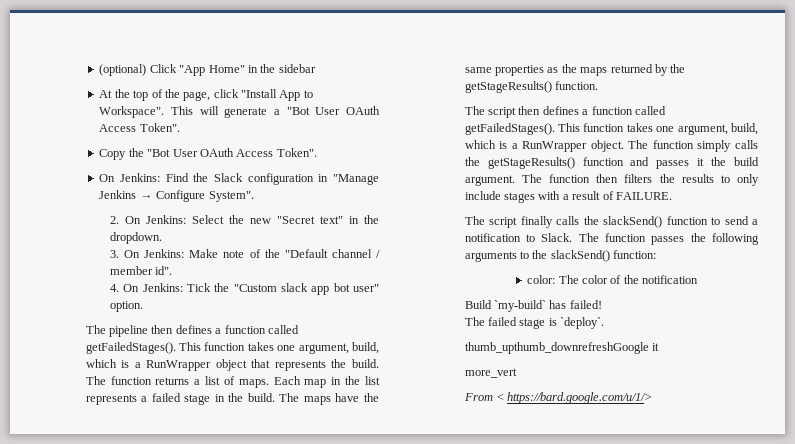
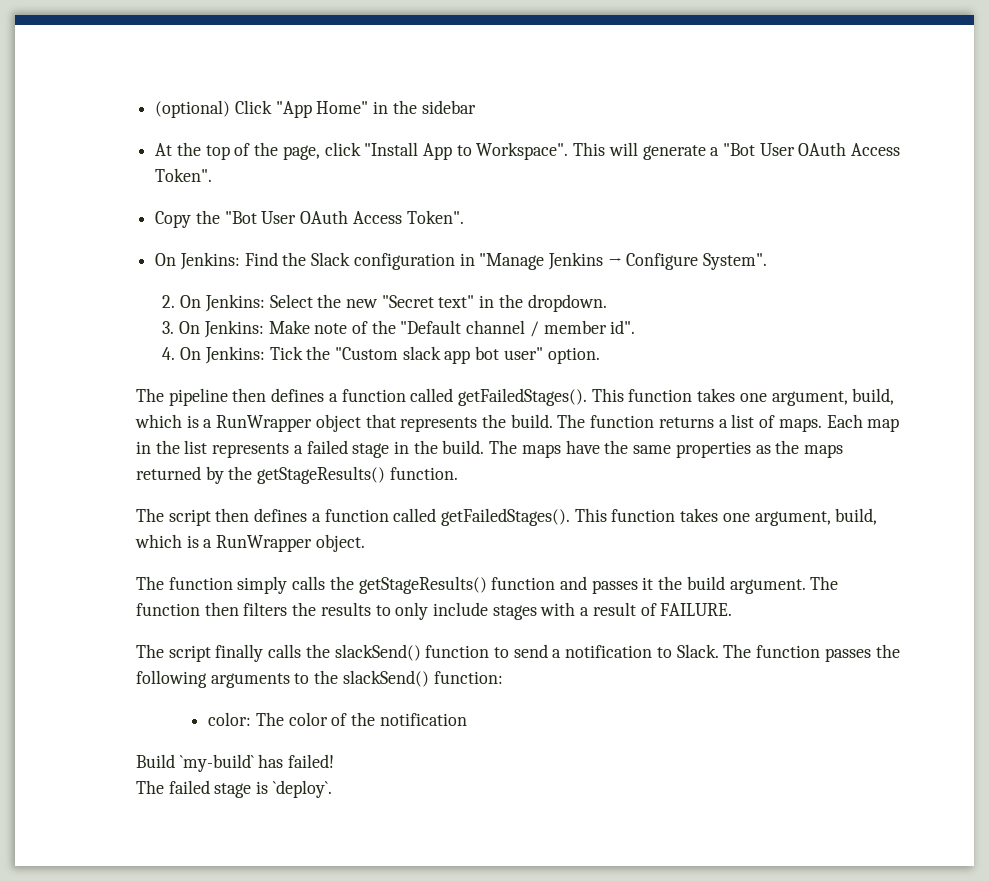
- This function takes one argument, build, which is a RunWrapper object. The function simply calls the getStageResults() function and passes it the build argument.
+ This function takes one argument, build, which is a RunWrapper object.
+ The function simply calls the getStageResults() function and passes it the build argument.
- thumb_upthumb_downrefreshGoogle it
- more_vert
- From < https://bard.google.com/u/1/>

